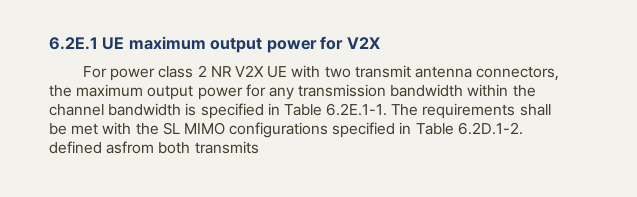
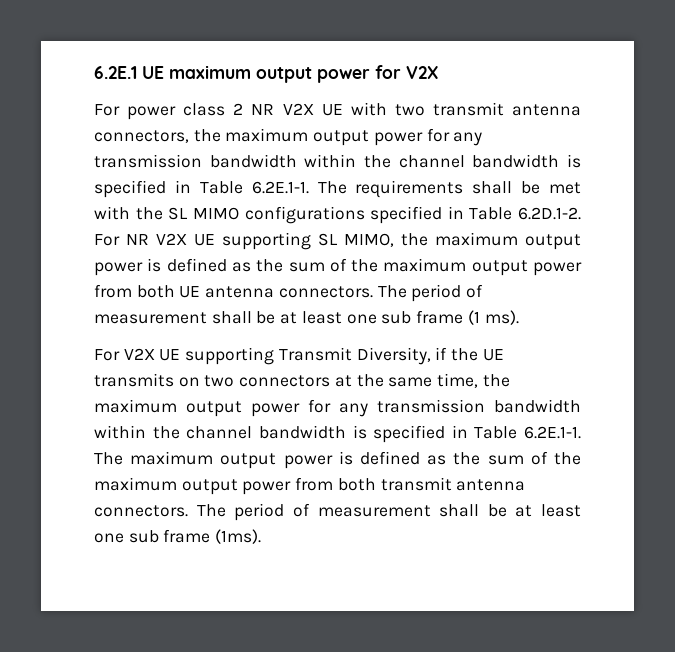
- For power class 2 NR V2X UE with two transmit antenna connectors, the maximum output power for any transmission bandwidth within the channel bandwidth is specified in Table 6.2E.1-1. The requirements shall be met with the SL MIMO configurations specified in Table 6.2D.1-2. defined asfrom both transmits
+ For power class 2 NR V2X UE with two transmit antenna connectors, the maximum output power for any transmission bandwidth within the channel bandwidth is specified in Table 6.2E.1-1. The requirements shall be met with the SL MIMO configurations specified in Table 6.2D.1-2. For NR V2X UE supporting SL MIMO, the maximum output power is defined as the sum of the maximum output power from both UE antenna connectors. The period of measurement shall be at least one sub frame (1 ms).
+ For V2X UE supporting Transmit Diversity, if the UE transmits on two connectors at the same time, the maximum output power for any transmission bandwidth within the channel bandwidth is specified in Table 6.2E.1-1. The maximum output power is defined as the sum of the maximum output power from both transmit antenna connectors. The period of measurement shall be at least one sub frame (1ms).

